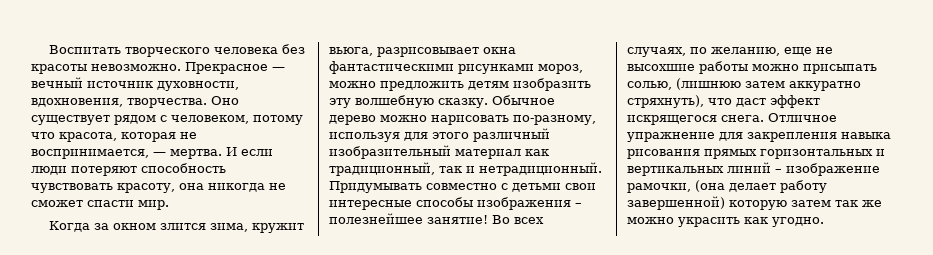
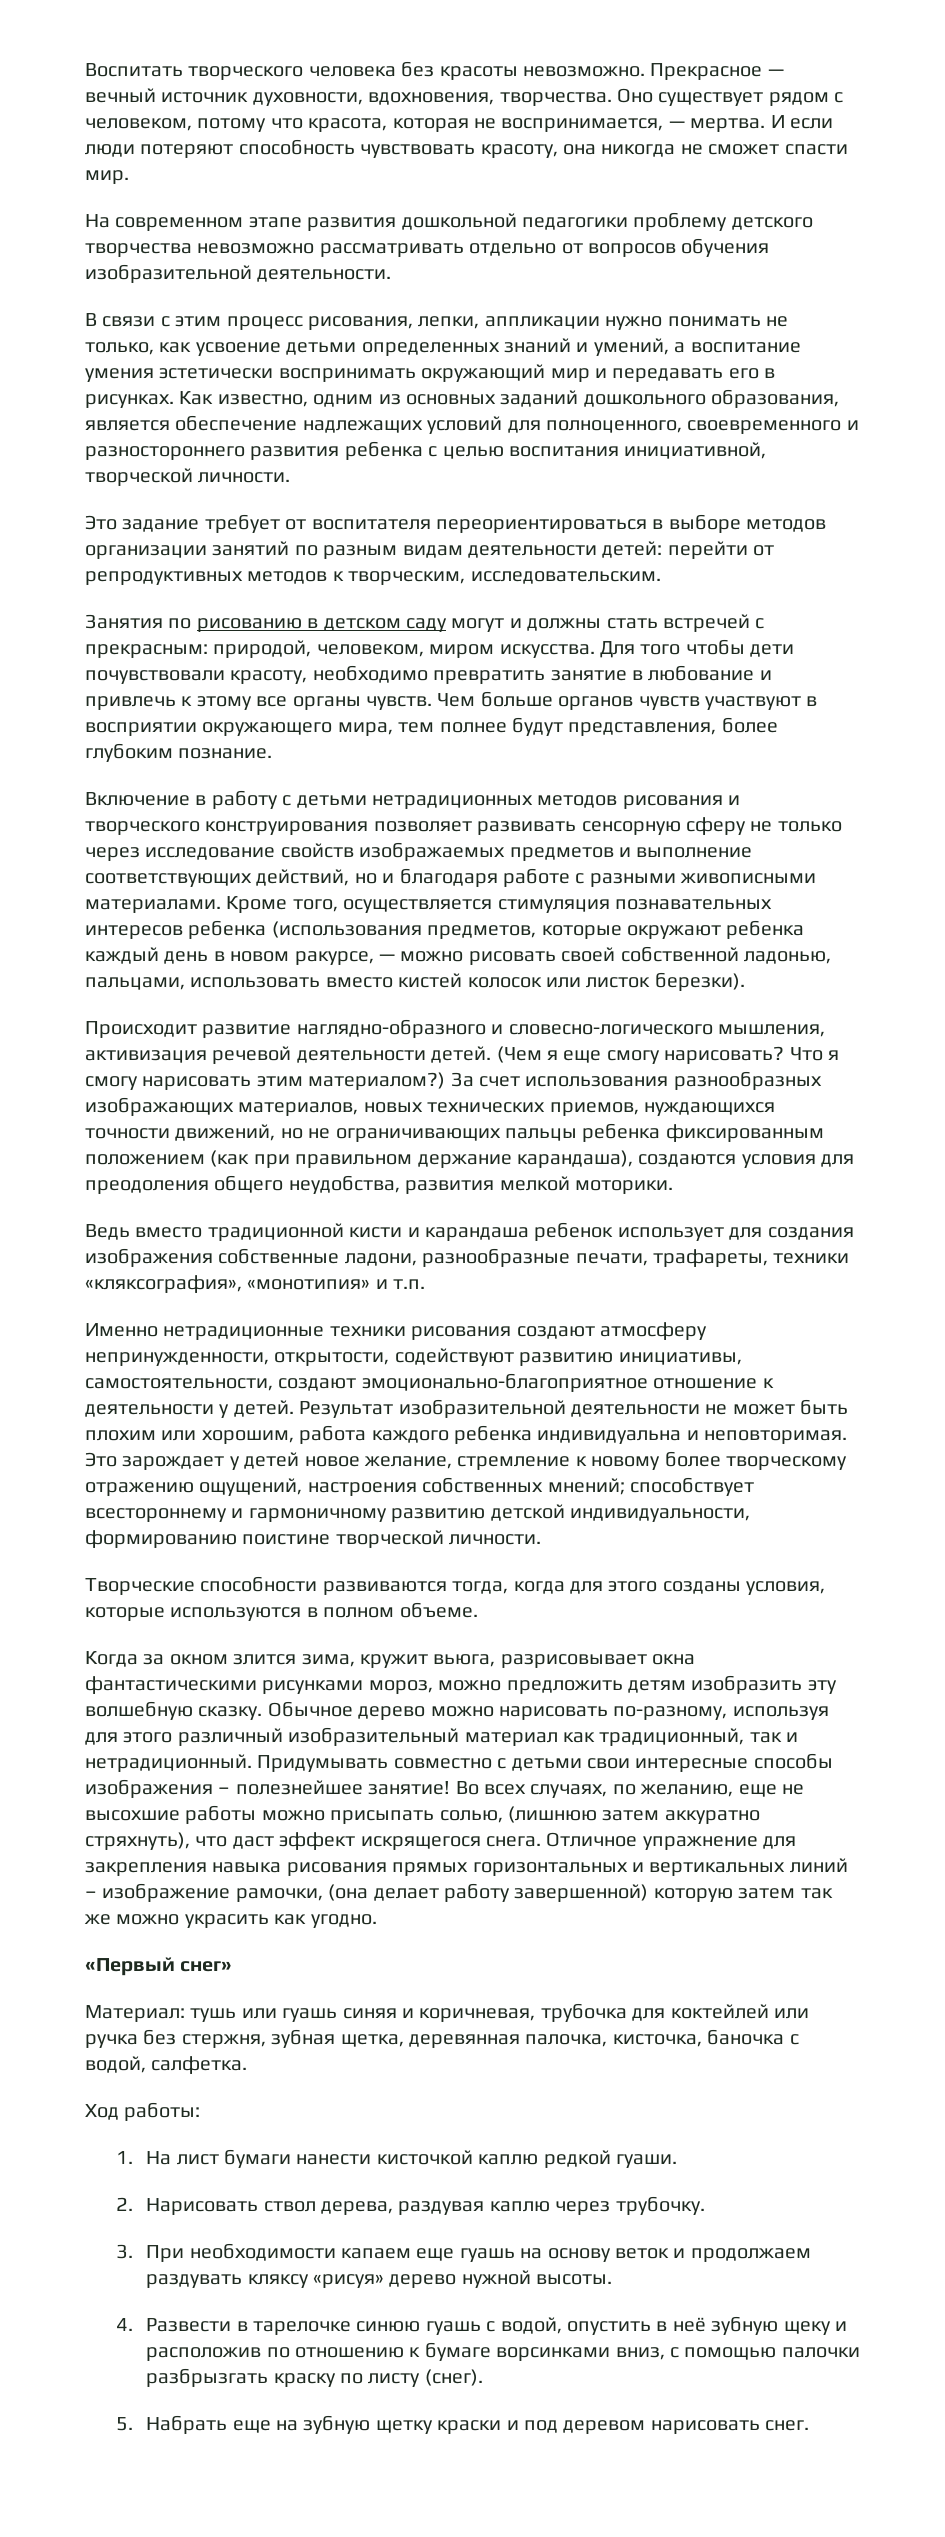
+ На современном этапе развития дошкольной педагогики проблему детского творчества невозможно рассматривать отдельно от вопросов обучения изобразительной деятельности.
+ В связи с этим процесс рисования, лепки, аппликации нужно понимать не только, как усвоение детьми определенных знаний и умений, а воспитание умения эстетически воспринимать окружающий мир и передавать его в рисунках. Как известно, одним из основных заданий дошкольного образования, является обеспечение надлежащих условий для полноценного, своевременного и разностороннего развития ребенка с целью воспитания инициативной, творческой личности.
+ Это задание требует от воспитателя переориентироваться в выборе методов организации занятий по разным видам деятельности детей: перейти от репродуктивных методов к творческим, исследовательским.
+ Занятия по рисованию в детском саду могут и должны стать встречей с прекрасным: природой, человеком, миром искусства. Для того чтобы дети почувствовали красоту, необходимо превратить занятие в любование и привлечь к этому все органы чувств. Чем больше органов чувств участвуют в восприятии окружающего мира, тем полнее будут представления, более глубоким познание.
+ Включение в работу с детьми нетрадиционных методов рисования и творческого конструирования позволяет развивать сенсорную сферу не только через исследование свойств изображаемых предметов и выполнение соответствующих действий, но и благодаря работе с разными живописными материалами. Кроме того, осуществляется стимуляция познавательных интересов ребенка (использования предметов, которые окружают ребенка каждый день в новом ракурсе, — можно рисовать своей собственной ладонью, пальцами, использовать вместо кистей колосок или листок березки).
+ Происходит развитие наглядно-образного и словесно-логического мышления, активизация речевой деятельности детей. (Чем я еще смогу нарисовать? Что я смогу нарисовать этим материалом?) За счет использования разнообразных изображающих материалов, новых технических приемов, нуждающихся точности движений, но не ограничивающих пальцы ребенка фиксированным положением (как при правильном держание карандаша), создаются условия для преодоления общего неудобства, развития мелкой моторики.
+ Ведь вместо традиционной кисти и карандаша ребенок использует для создания изображения собственные ладони, разнообразные печати, трафареты, техники «кляксография», «монотипия» и т.п.
+ Именно нетрадиционные техники рисования создают атмосферу непринужденности, открытости, содействуют развитию инициативы, самостоятельности, создают эмоционально-благоприятное отношение к деятельности у детей. Результат изобразительной деятельности не может быть плохим или хорошим, работа каждого ребенка индивидуальна и неповторимая. Это зарождает у детей новое желание, стремление к новому более творческому отражению ощущений, настроения собственных мнений; способствует всестороннему и гармоничному развитию детской индивидуальности, формированию поистине творческой личности.
+ Творческие способности развиваются тогда, когда для этого созданы условия, которые используются в полном объеме.
+ «Первый снег»
+ Материал: тушь или гуашь синяя и коричневая, трубочка для коктейлей или ручка без стержня, зубная щетка, деревянная палочка, кисточка, баночка с водой, салфетка.
+ Ход работы:
+ 1. На лист бумаги нанести кисточкой каплю редкой гуаши.
+ 2. Нарисовать ствол дерева, раздувая каплю через трубочку.
+ 3. При необходимости капаем еще гуашь на основу веток и продолжаем раздувать кляксу «рисуя» дерево нужной высоты.
+ 4. Развести в тарелочке синюю гуашь с водой, опустить в неё зубную щеку и расположив по отношению к бумаге ворсинками вниз, с помощью палочки разбрызгать краску по листу (снег).
+ 5. Набрать еще на зубную щетку краски и под деревом нарисовать снег.

